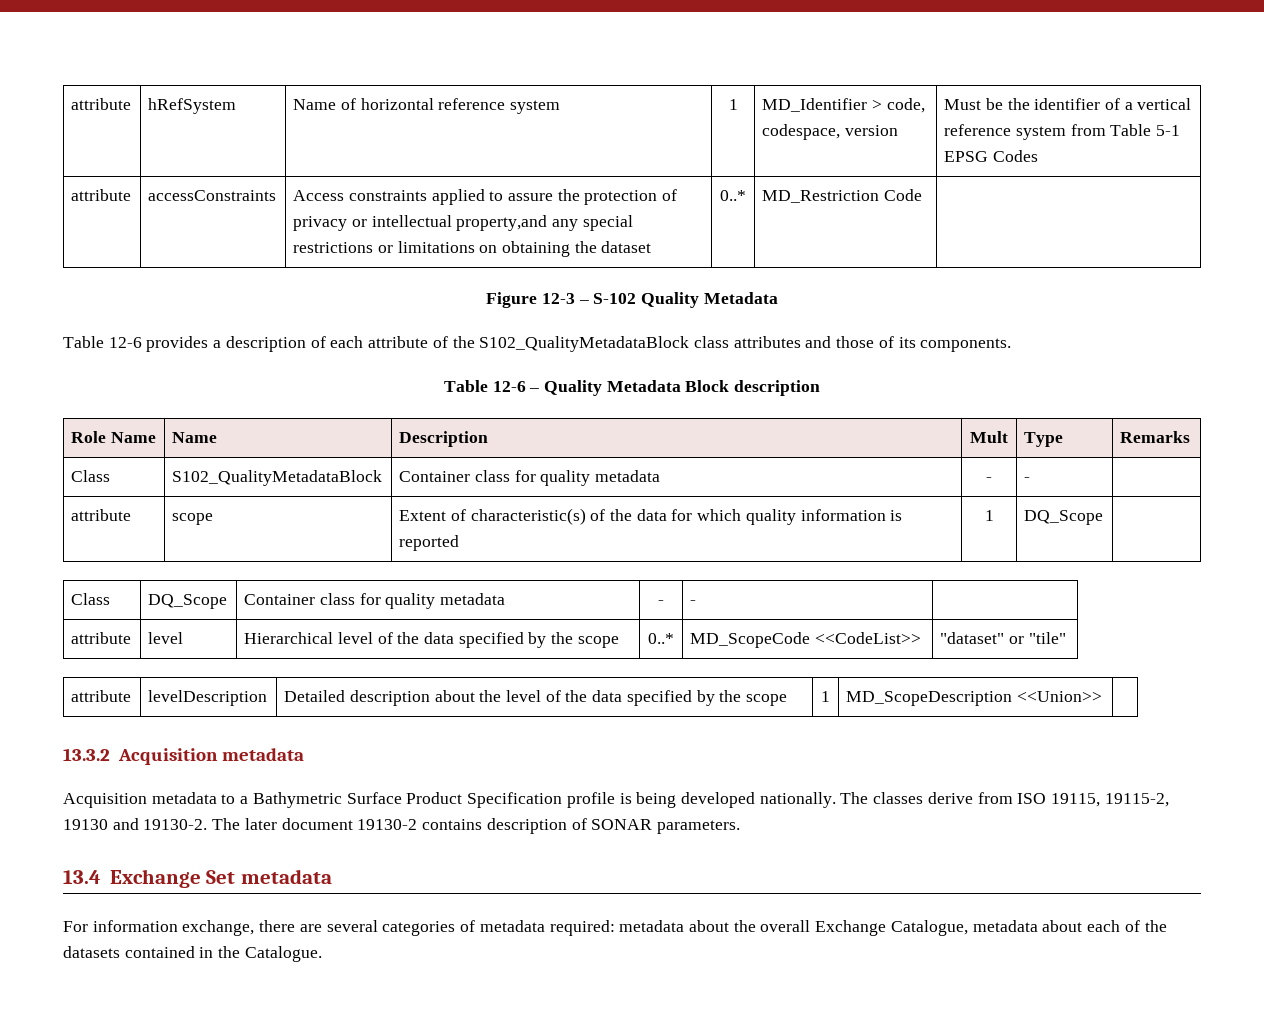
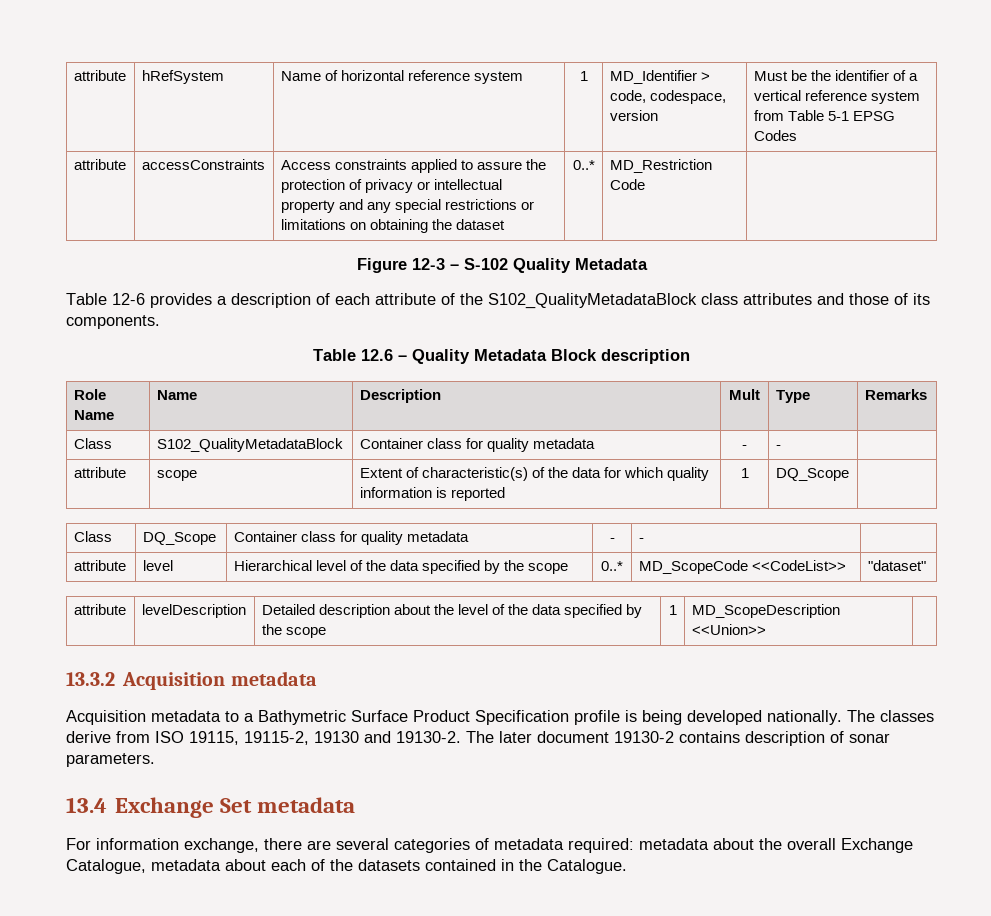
- attribute | accessConstraints | Access constraints applied to assure the protection of privacy or intellectual property,and any special restrictions or limitations on obtaining the dataset | 0..* | MD_Restriction Code |
+ attribute | accessConstraints | Access constraints applied to assure the protection of privacy or intellectual property and any special restrictions or limitations on obtaining the dataset | 0..* | MD_Restriction Code |
- Table 12-6 – Quality Metadata Block description
+ Table 12.6 – Quality Metadata Block description
- attribute | level | Hierarchical level of the data specified by the scope | 0..* | MD_ScopeCode <<CodeList>> | "dataset" or "tile"
+ attribute | level | Hierarchical level of the data specified by the scope | 0..* | MD_ScopeCode <<CodeList>> | "dataset"
- The later document 19130-2 contains description of SONAR parameters.
+ The later document 19130-2 contains description of sonar parameters.

